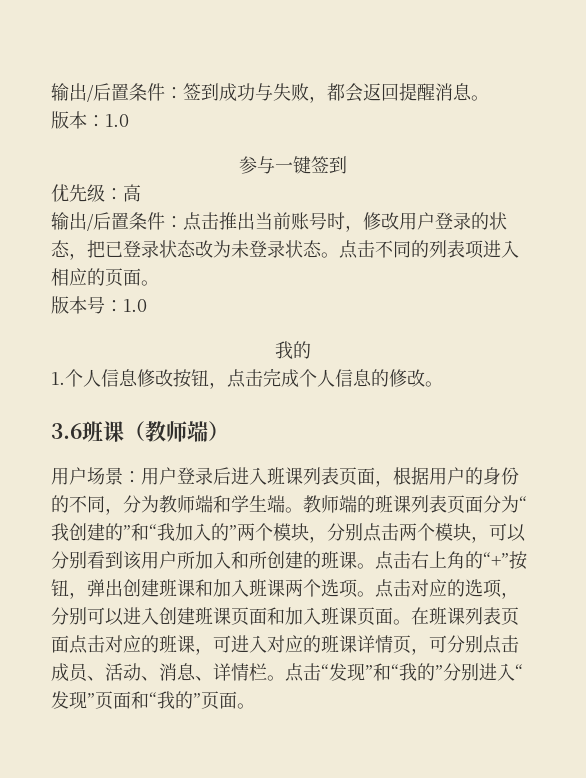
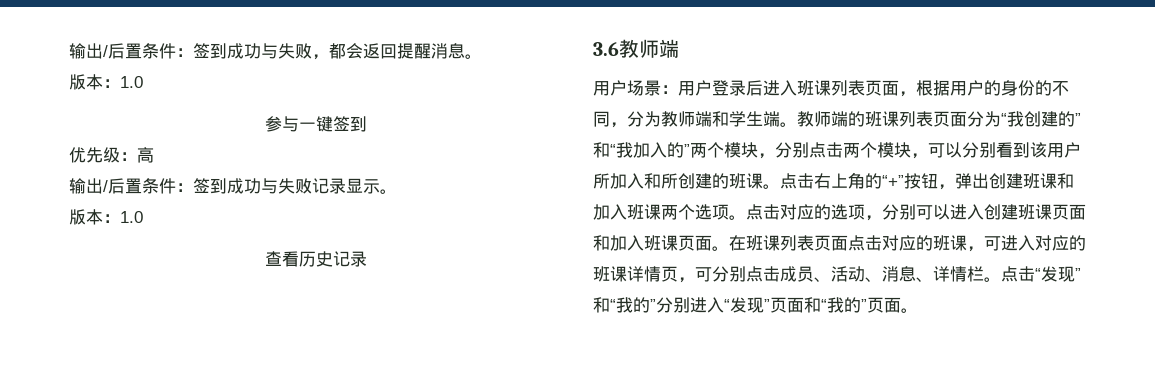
- 输出/后置条件：点击推出当前账号时，修改用户登录的状态，把已登录状态改为未登录状态。点击不同的列表项进入相应的页面。
- 版本号：1.0
- 我的
- 1.个人信息修改按钮，点击完成个人信息的修改。
+ 输出/后置条件：签到成功与失败记录显示。
+ 版本：1.0
+ 查看历史记录
- 3.6班课（教师端）
+ 3.6教师端

